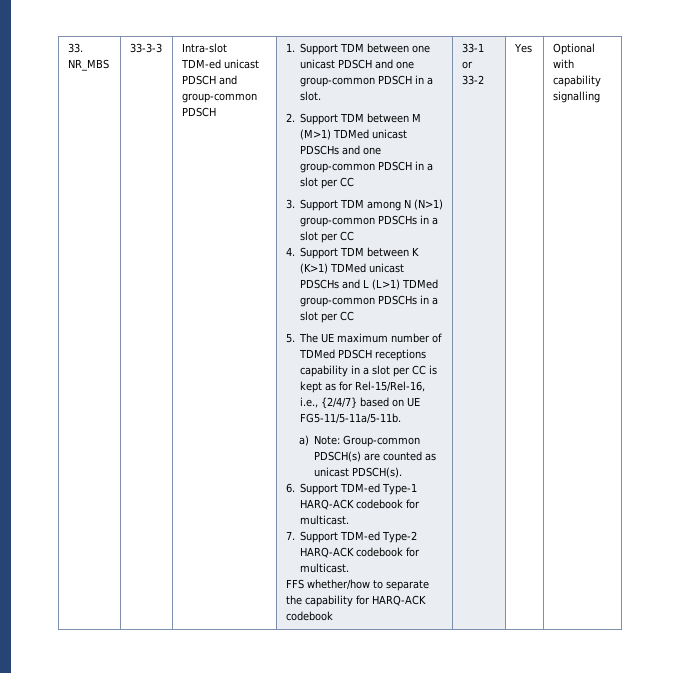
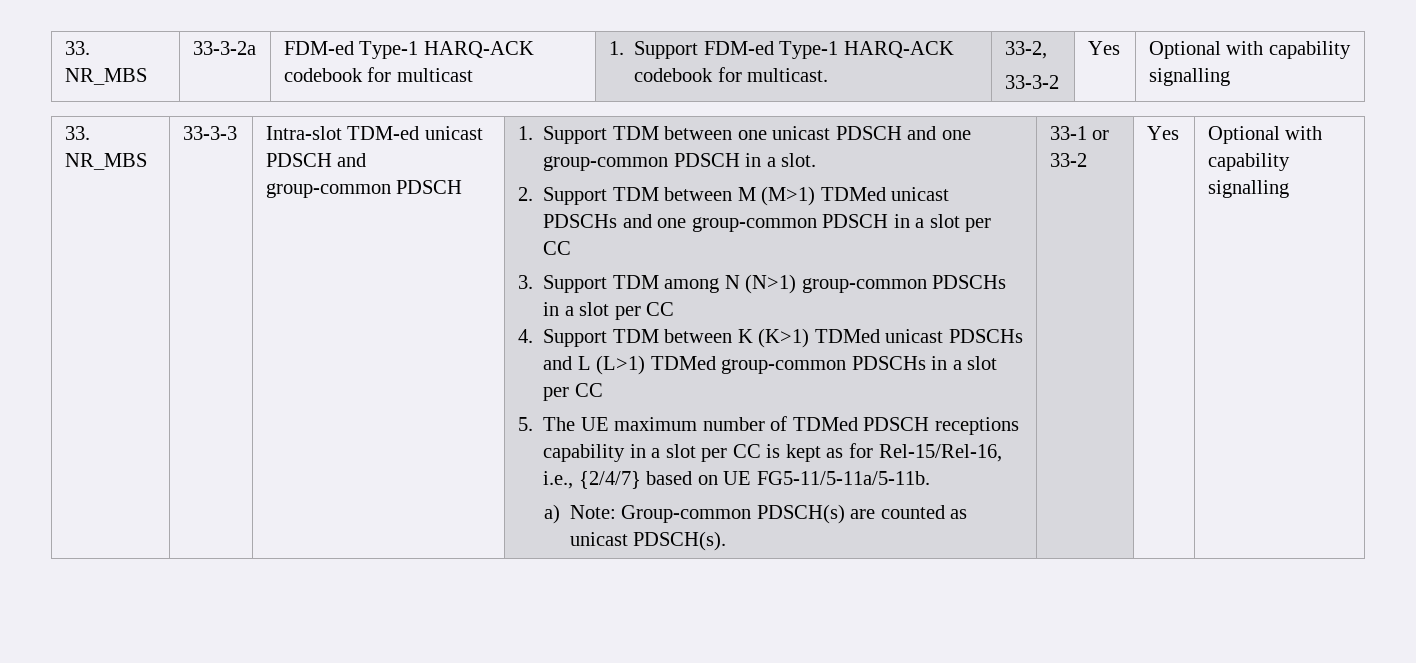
+ 33. NR_MBS | 33-3-2a | FDM-ed Type-1 HARQ-ACK codebook for multicast | 1. Support FDM-ed Type-1 HARQ-ACK codebook for multicast. | 33-2,
+ 33-3-2 | Yes | Optional with capability signalling
- 6. Support TDM-ed Type-1 HARQ-ACK codebook for multicast.
- 7. Support TDM-ed Type-2 HARQ-ACK codebook for multicast.
- FFS whether/how to separate the capability for HARQ-ACK codebook

